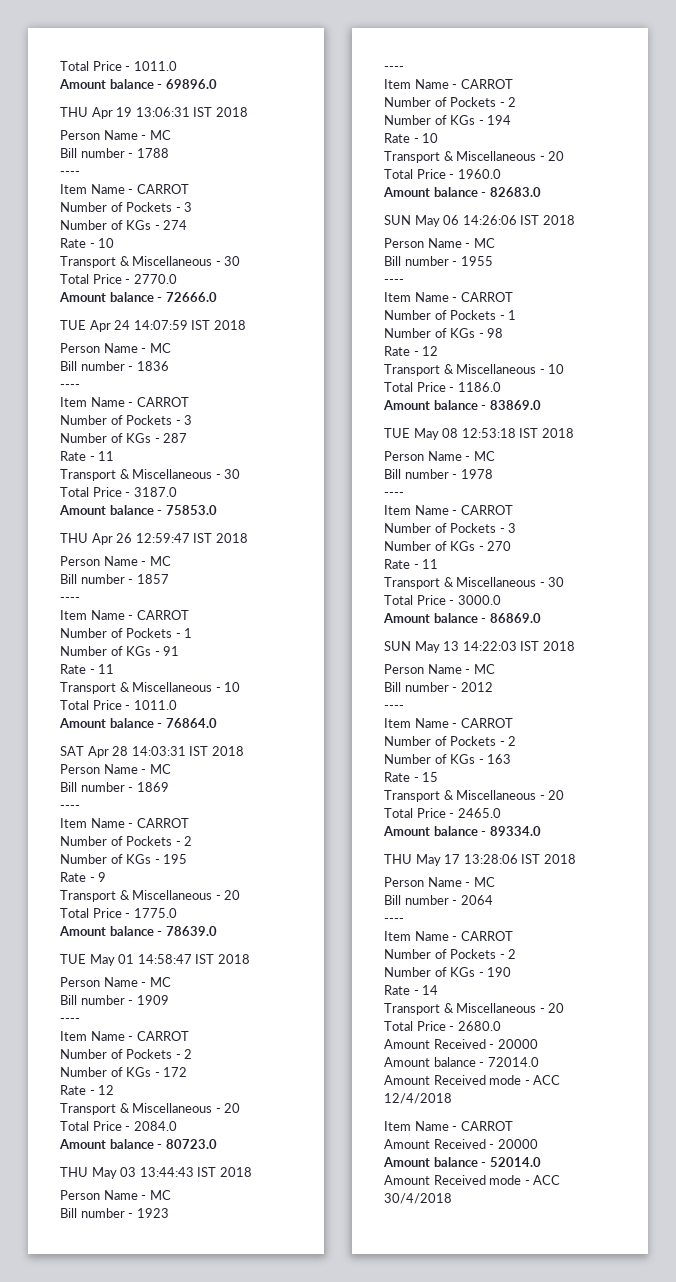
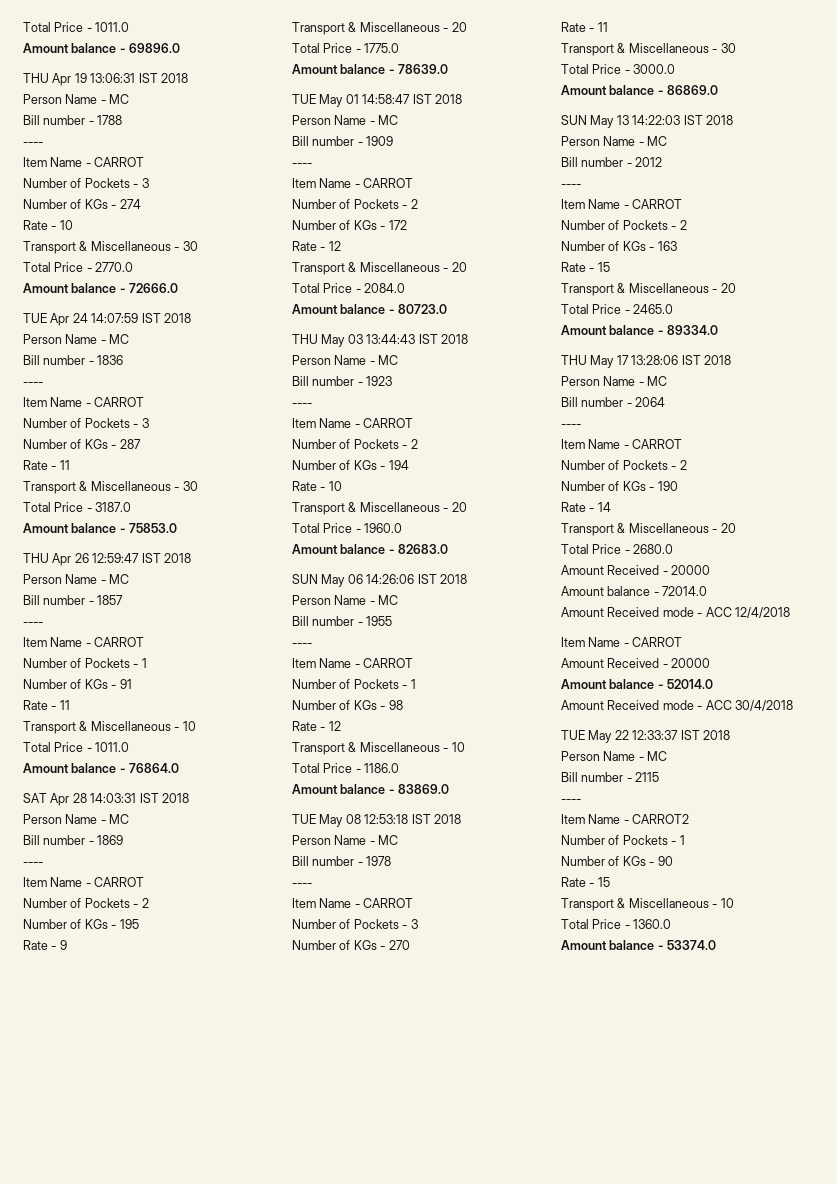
+ TUE May 22 12:33:37 IST 2018
+ Person Name - MC
+ Bill number - 2115
+ ----
+ Item Name - CARROT2
+ Number of Pockets - 1
+ Number of KGs - 90
+ Rate - 15
+ Transport & Miscellaneous - 10
+ Total Price - 1360.0
+ Amount balance - 53374.0

